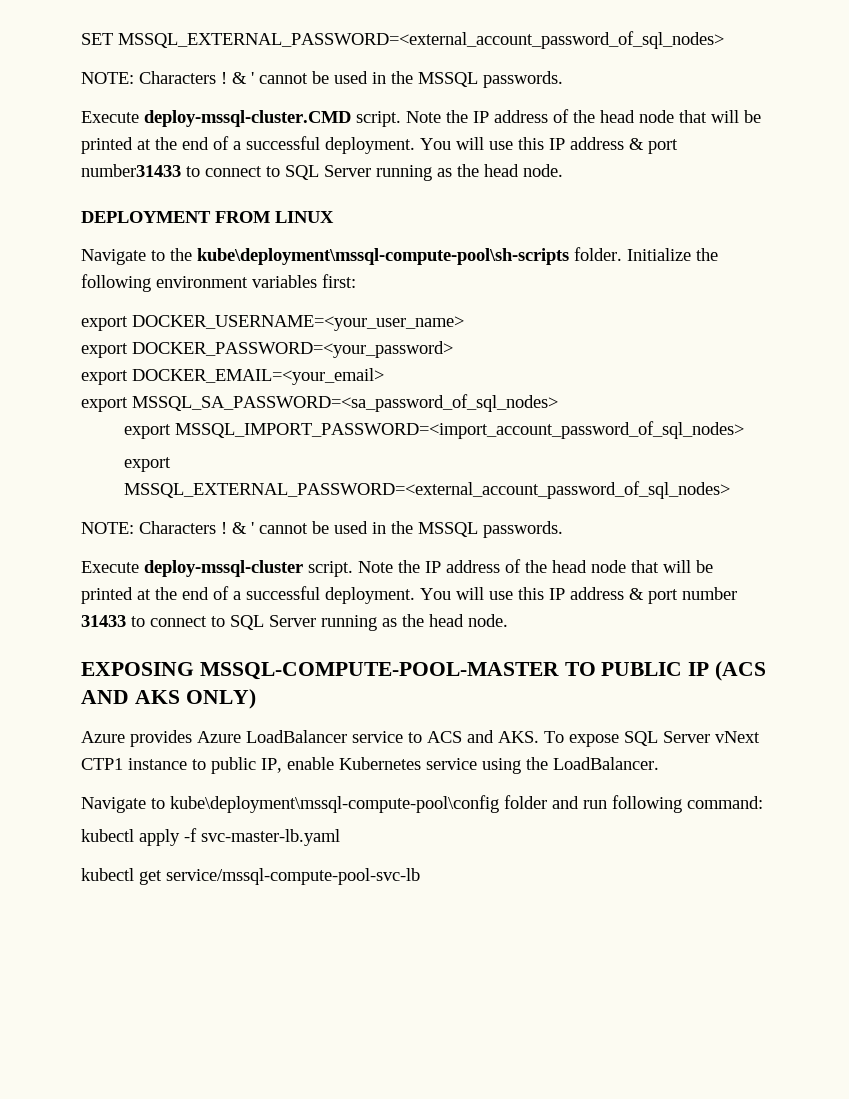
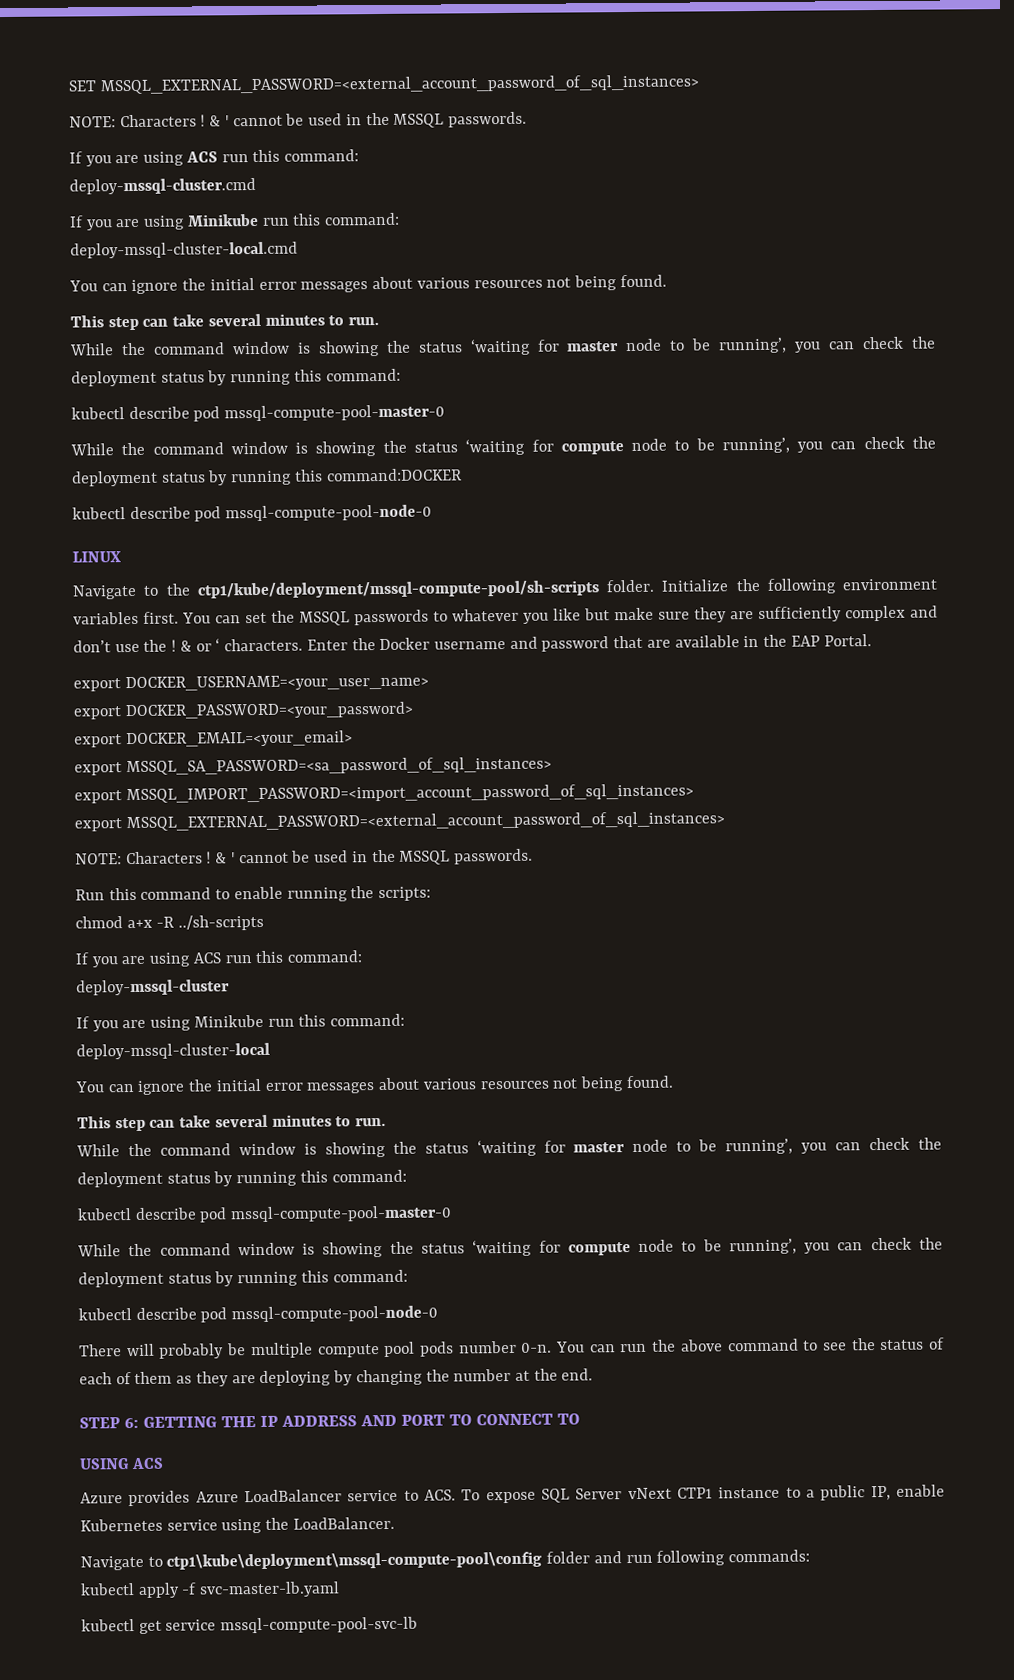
- SET MSSQL_EXTERNAL_PASSWORD=<external_account_password_of_sql_nodes>
+ SET MSSQL_EXTERNAL_PASSWORD=<external_account_password_of_sql_instances>
  NOTE: Characters ! & ' cannot be used in the MSSQL passwords.
- Execute deploy-mssql-cluster.CMD script. Note the IP address of the head node that will be printed at the end of a successful deployment. You will use this IP address & port number31433 to connect to SQL Server running as the head node.
- DEPLOYMENT FROM LINUX
+ If you are using ACS run this command:
+ deploy-mssql-cluster.cmd
+ If you are using Minikube run this command:
+ deploy-mssql-cluster-local.cmd
+ You can ignore the initial error messages about various resources not being found.
+ This step can take several minutes to run.
+ While the command window is showing the status ‘waiting for master node to be running’, you can check the deployment status by running this command:
+ kubectl describe pod mssql-compute-pool-master-0
+ While the command window is showing the status ‘waiting for compute node to be running’, you can check the deployment status by running this command:DOCKER
+ kubectl describe pod mssql-compute-pool-node-0
+ LINUX
- Navigate to the kube\deployment\mssql-compute-pool\sh-scripts folder.
+ Navigate to the ctp1/kube/deployment/mssql-compute-pool/sh-scripts folder.
- Initialize the following environment variables first:
+ Initialize the following environment variables first. You can set the MSSQL passwords to whatever you like but make sure they are sufficiently complex and don’t use the ! & or ‘ characters. Enter the Docker username and password that are available in the EAP Portal.
- export MSSQL_SA_PASSWORD=<sa_password_of_sql_nodes>
- export MSSQL_IMPORT_PASSWORD=<import_account_password_of_sql_nodes>
- export MSSQL_EXTERNAL_PASSWORD=<external_account_password_of_sql_nodes>
+ export MSSQL_SA_PASSWORD=<sa_password_of_sql_instances>
+ export MSSQL_IMPORT_PASSWORD=<import_account_password_of_sql_instances>
+ export MSSQL_EXTERNAL_PASSWORD=<external_account_password_of_sql_instances>
- Execute deploy-mssql-cluster script. Note the IP address of the head node that will be printed at the end of a successful deployment. You will use this IP address & port number 31433 to connect to SQL Server running as the head node.
- EXPOSING MSSQL-COMPUTE-POOL-MASTER TO PUBLIC IP (ACS AND AKS ONLY)
+ Run this command to enable running the scripts:
+ chmod a+x -R ../sh-scripts
+ If you are using ACS run this command:
+ deploy-mssql-cluster
+ If you are using Minikube run this command:
+ deploy-mssql-cluster-local
+ You can ignore the initial error messages about various resources not being found.
+ This step can take several minutes to run.
+ While the command window is showing the status ‘waiting for master node to be running’, you can check the deployment status by running this command:
+ kubectl describe pod mssql-compute-pool-master-0
+ While the command window is showing the status ‘waiting for compute node to be running’, you can check the deployment status by running this command:
+ kubectl describe pod mssql-compute-pool-node-0
+ There will probably be multiple compute pool pods number 0-n. You can run the above command to see the status of each of them as they are deploying by changing the number at the end.
+ STEP 6: GETTING THE IP ADDRESS AND PORT TO CONNECT TO
+ USING ACS
- Azure provides Azure LoadBalancer service to ACS and AKS. To expose SQL Server vNext CTP1 instance to public IP, enable Kubernetes service using the LoadBalancer.
+ Azure provides Azure LoadBalancer service to ACS. To expose SQL Server vNext CTP1 instance to a public IP, enable Kubernetes service using the LoadBalancer.
- Navigate to kube\deployment\mssql-compute-pool\config folder and run following command:
+ Navigate to ctp1\kube\deployment\mssql-compute-pool\config folder and run following commands:
- kubectl get service/mssql-compute-pool-svc-lb
+ kubectl get service mssql-compute-pool-svc-lb

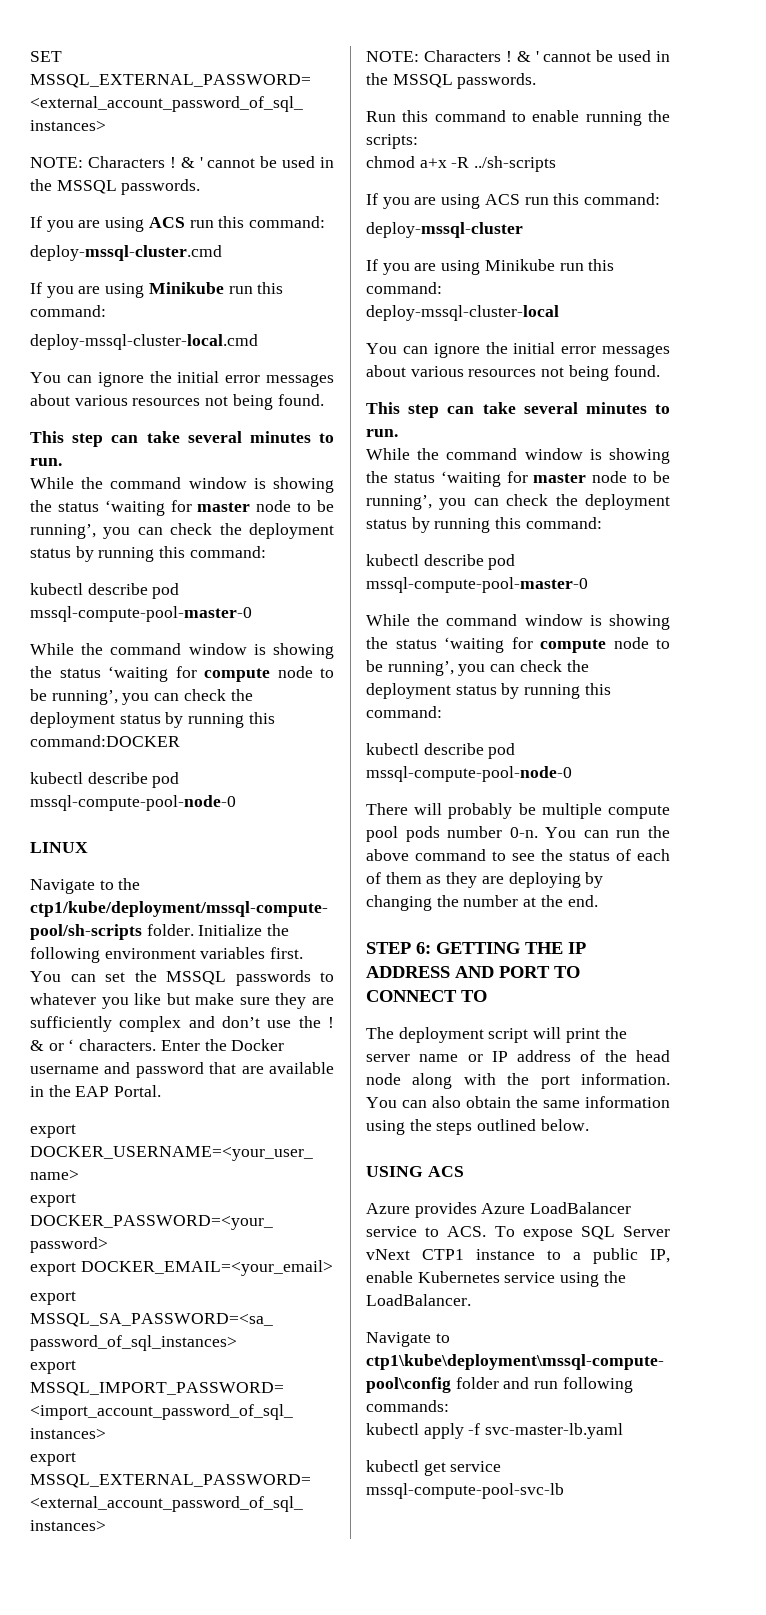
+ The deployment script will print the server name or IP address of the head node along with the port information. You can also obtain the same information using the steps outlined below.

